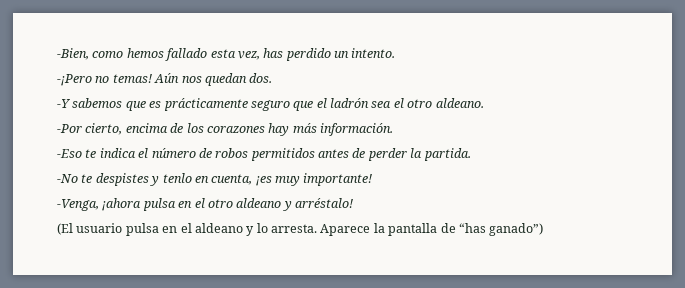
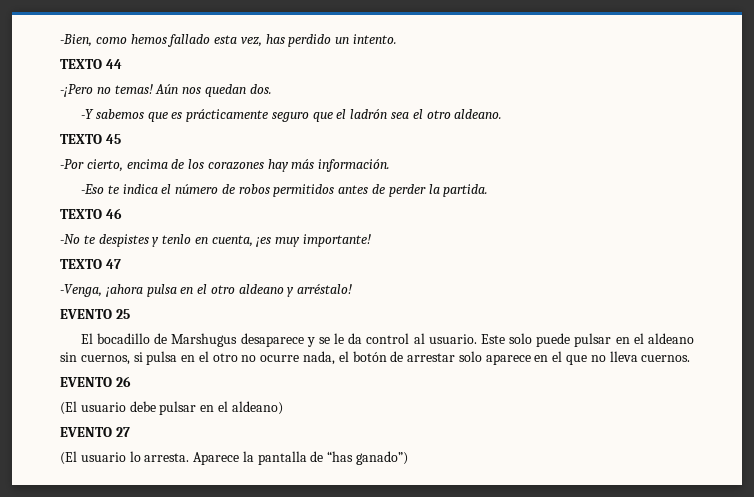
+ TEXTO 44
+ TEXTO 45
+ TEXTO 46
+ TEXTO 47
- (El usuario pulsa en el aldeano y lo arresta.
+ EVENTO 25
+ El bocadillo de Marshugus desaparece y se le da control al usuario. Este solo puede pulsar en el aldeano sin cuernos, si pulsa en el otro no ocurre nada, el botón de arrestar solo aparece en el que no lleva cuernos.
+ EVENTO 26
+ (El usuario debe pulsar en el aldeano)
+ EVENTO 27
+ (El usuario lo arresta.

